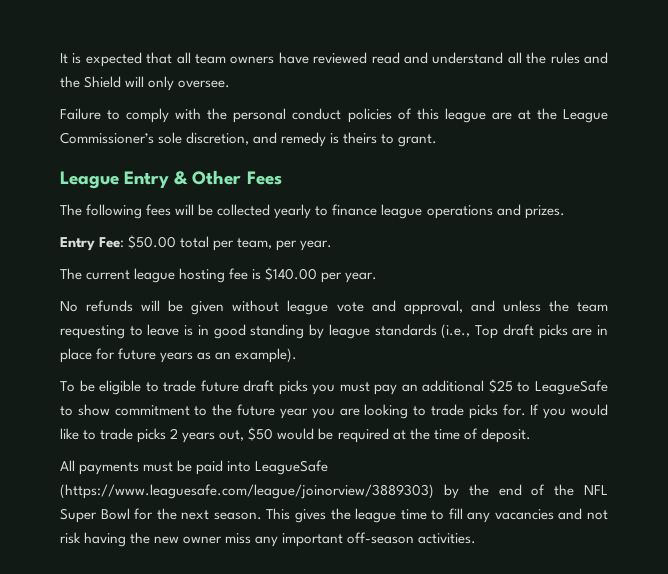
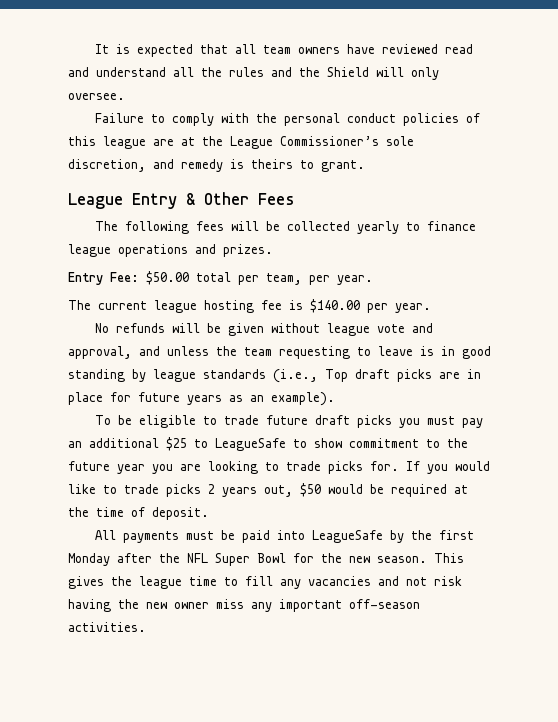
- All payments must be paid into LeagueSafe (https://www.leaguesafe.com/league/joinorview/3889303) by the end of the NFL Super Bowl for the next season.
+ All payments must be paid into LeagueSafe by the first Monday after the NFL Super Bowl for the new season.

